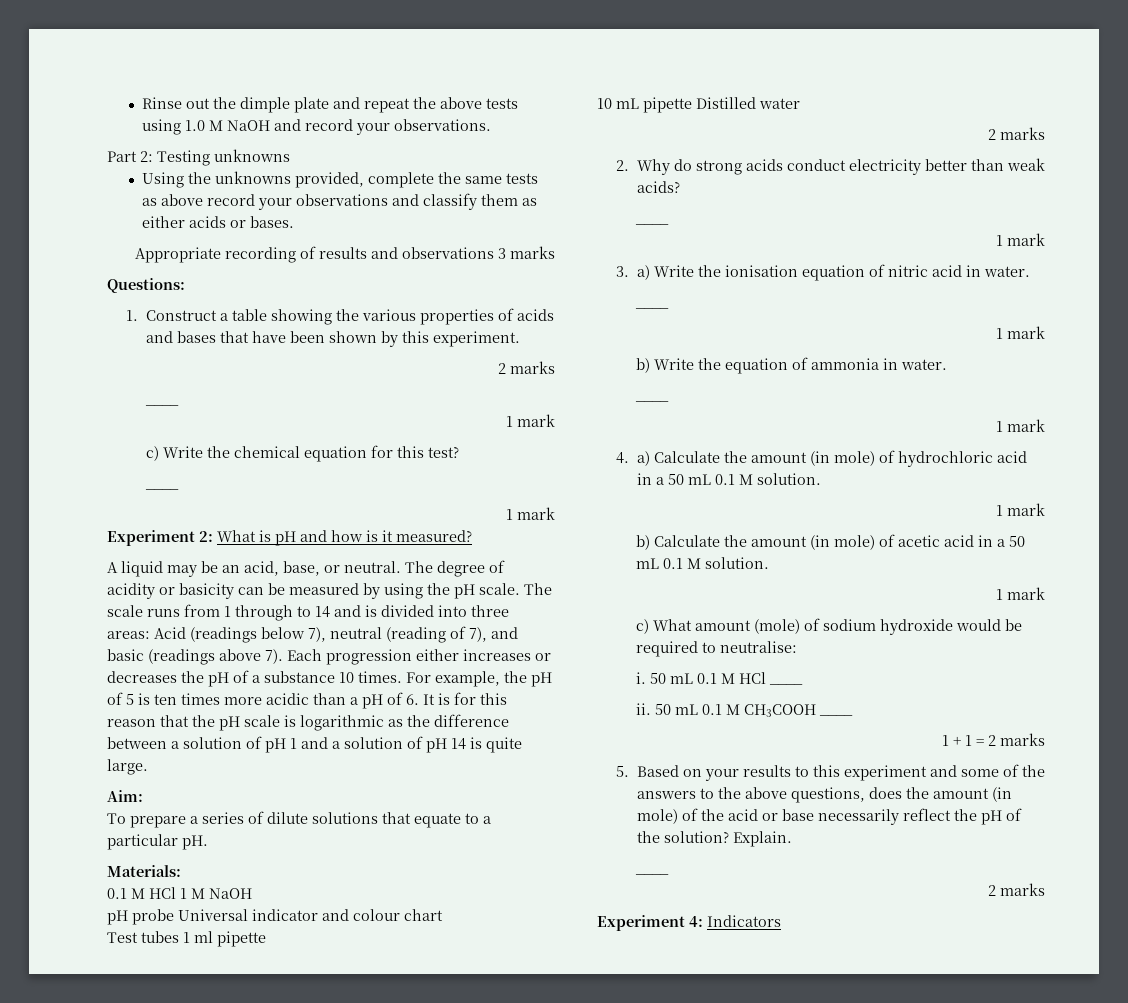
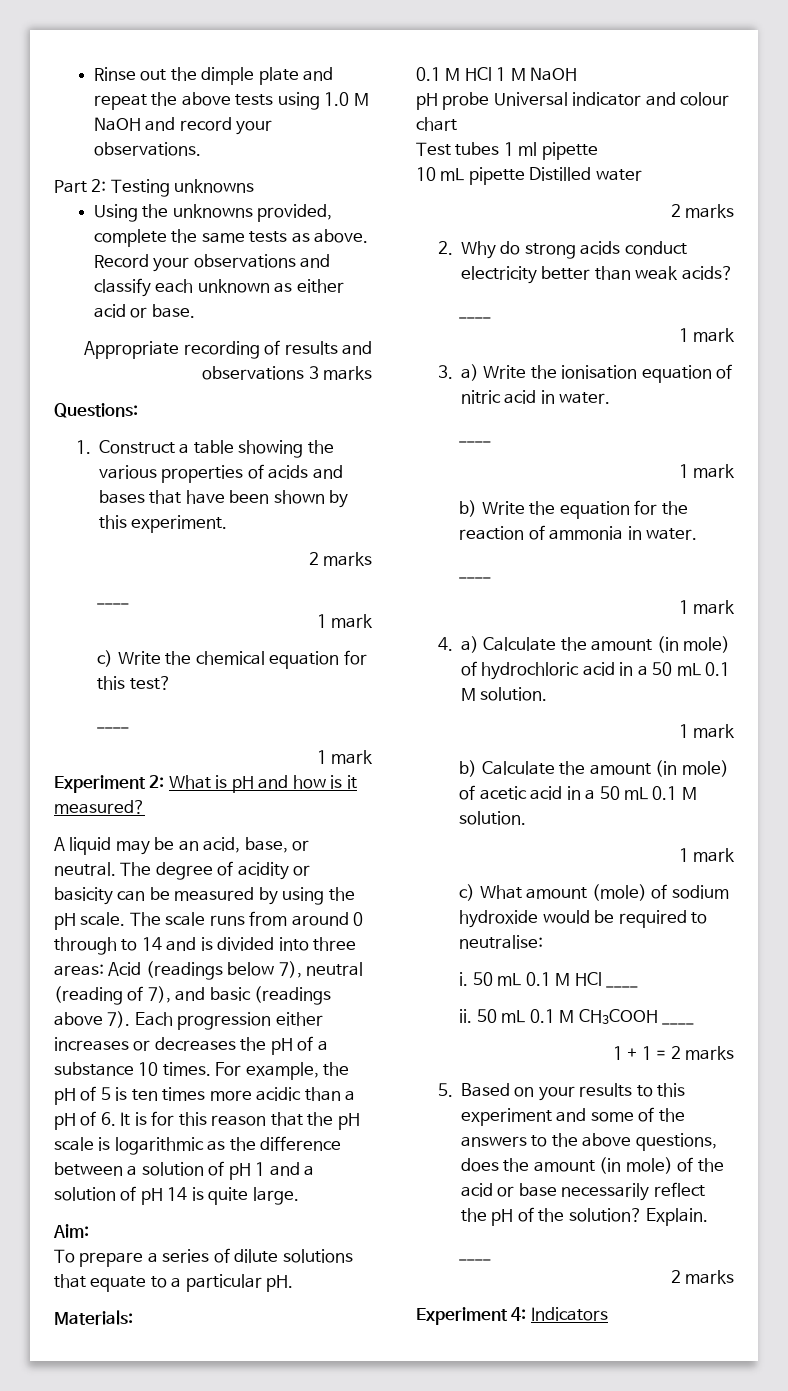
- Using the unknowns provided, complete the same tests as above record your observations and classify them as either acids or bases.
+ Using the unknowns provided, complete the same tests as above. Record your observations and classify each unknown as either acid or base.
- The scale runs from 1 through to 14 and is divided into three areas: Acid (readings below 7), neutral (reading of 7), and basic (readings above 7).
+ The scale runs from around 0 through to 14 and is divided into three areas: Acid (readings below 7), neutral (reading of 7), and basic (readings above 7).
- b) Write the equation of ammonia in water.
+ b) Write the equation for the reaction of ammonia in water.

